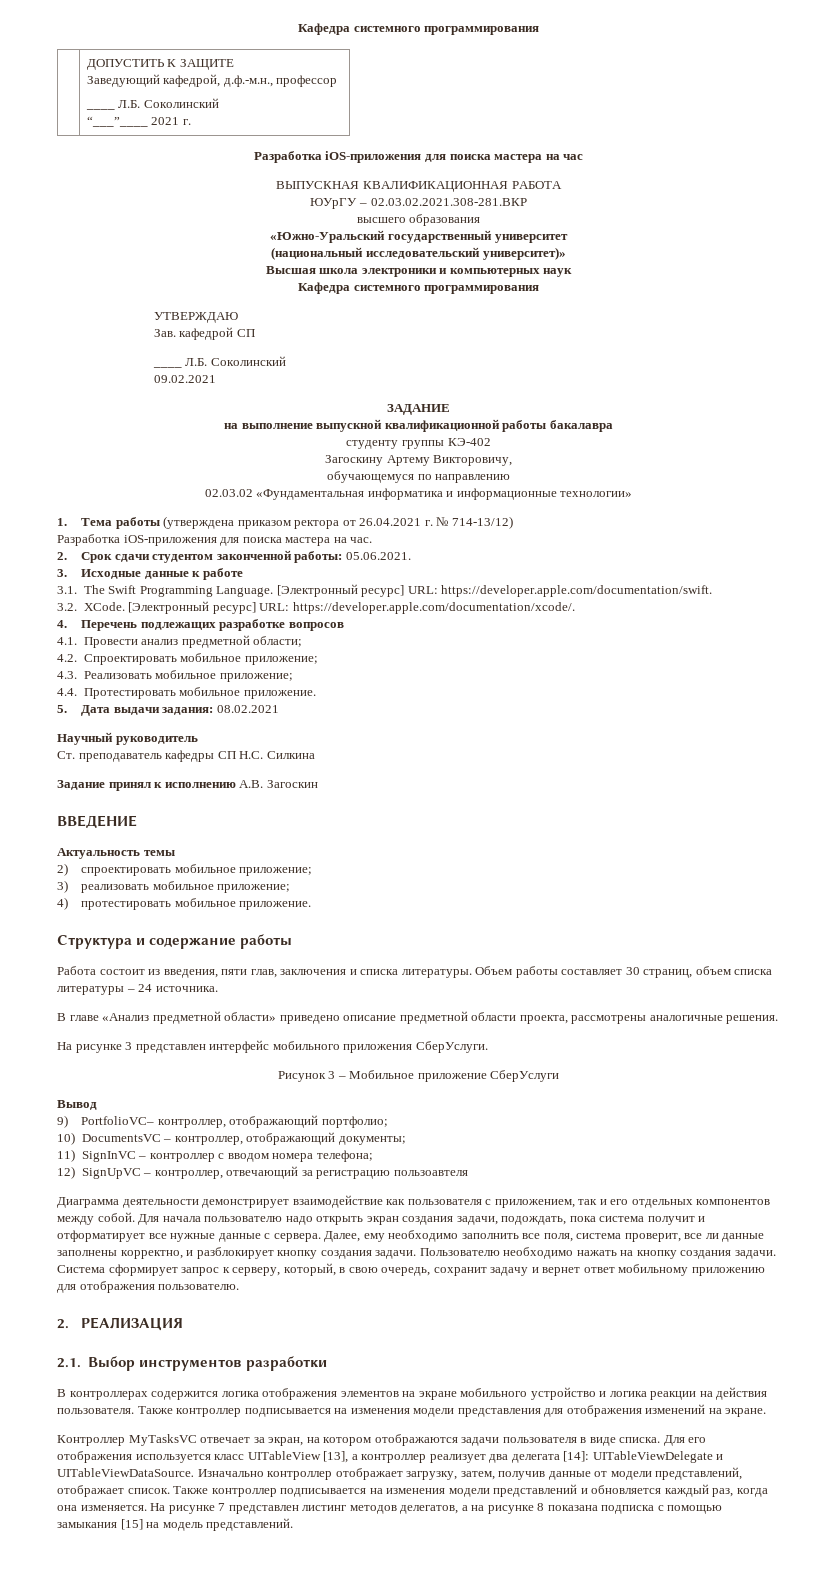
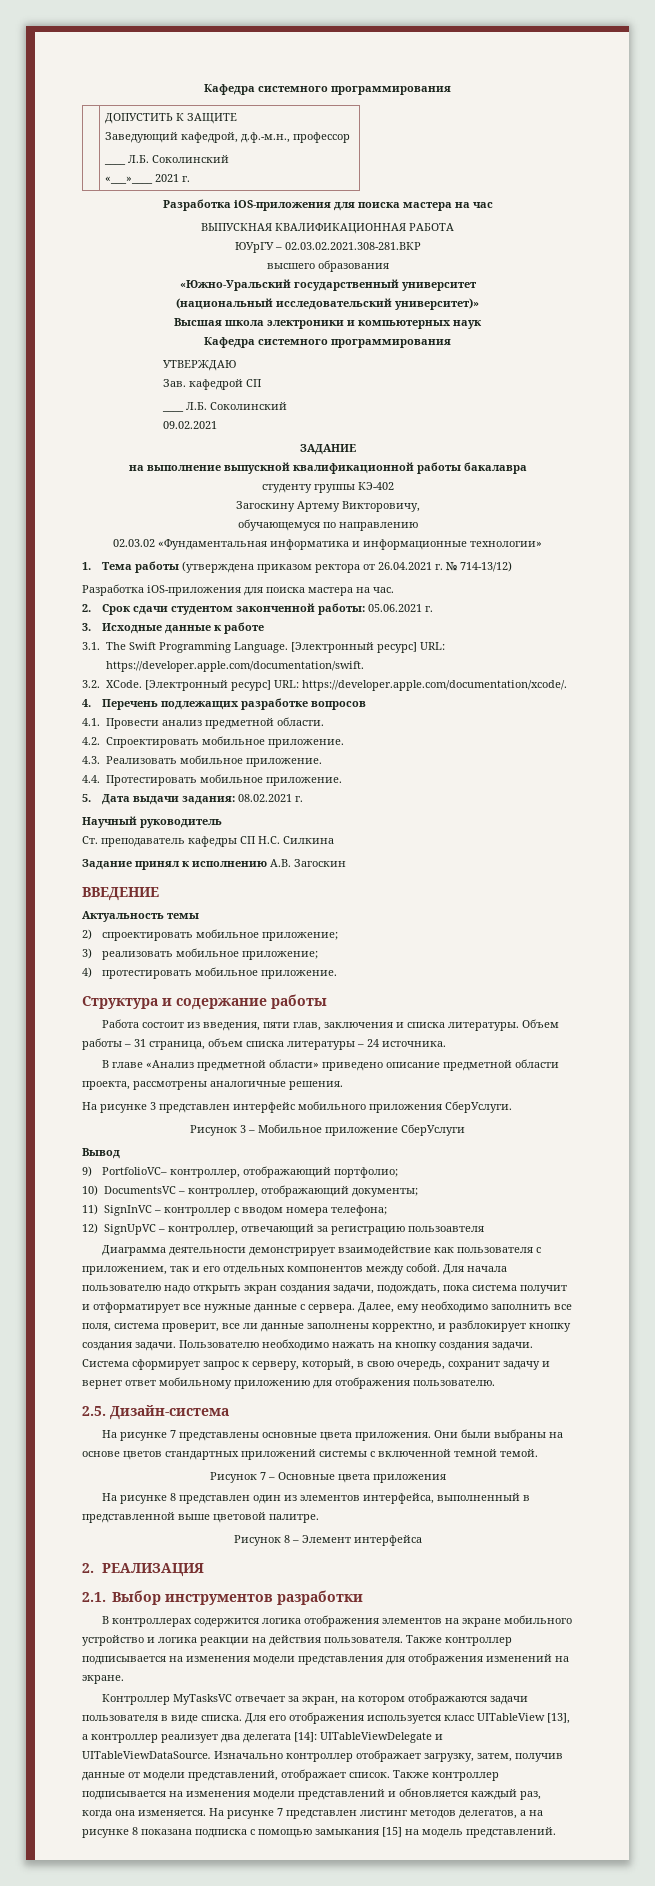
  | ДОПУСТИТЬ К ЗАЩИТЕ
  Заведующий кафедрой, д.ф.-м.н., профессор
  ____ Л.Б. Соколинский
- “___”____ 2021 г.
+ «___»____ 2021 г.
- 2. Срок сдачи студентом законченной работы: 05.06.2021.
+ 2. Срок сдачи студентом законченной работы: 05.06.2021 г.
- 4.1. Провести анализ предметной области;
+ 4.1. Провести анализ предметной области.
- 4.2. Спроектировать мобильное приложение;
+ 4.2. Спроектировать мобильное приложение.
- 4.3. Реализовать мобильное приложение;
+ 4.3. Реализовать мобильное приложение.
- 5. Дата выдачи задания: 08.02.2021
+ 5. Дата выдачи задания: 08.02.2021 г.
- Объем работы составляет 30 страниц, объем списка литературы – 24 источника.
+ Объем работы – 31 страница, объем списка литературы – 24 источника.
+ 2.5. Дизайн-система
+ На рисунке 7 представлены основные цвета приложения. Они были выбраны на основе цветов стандартных приложений системы с включенной темной темой.
+ Рисунок 7 – Основные цвета приложения
+ На рисунке 8 представлен один из элементов интерфейса, выполненный в представленной выше цветовой палитре.
+ Рисунок 8 – Элемент интерфейса

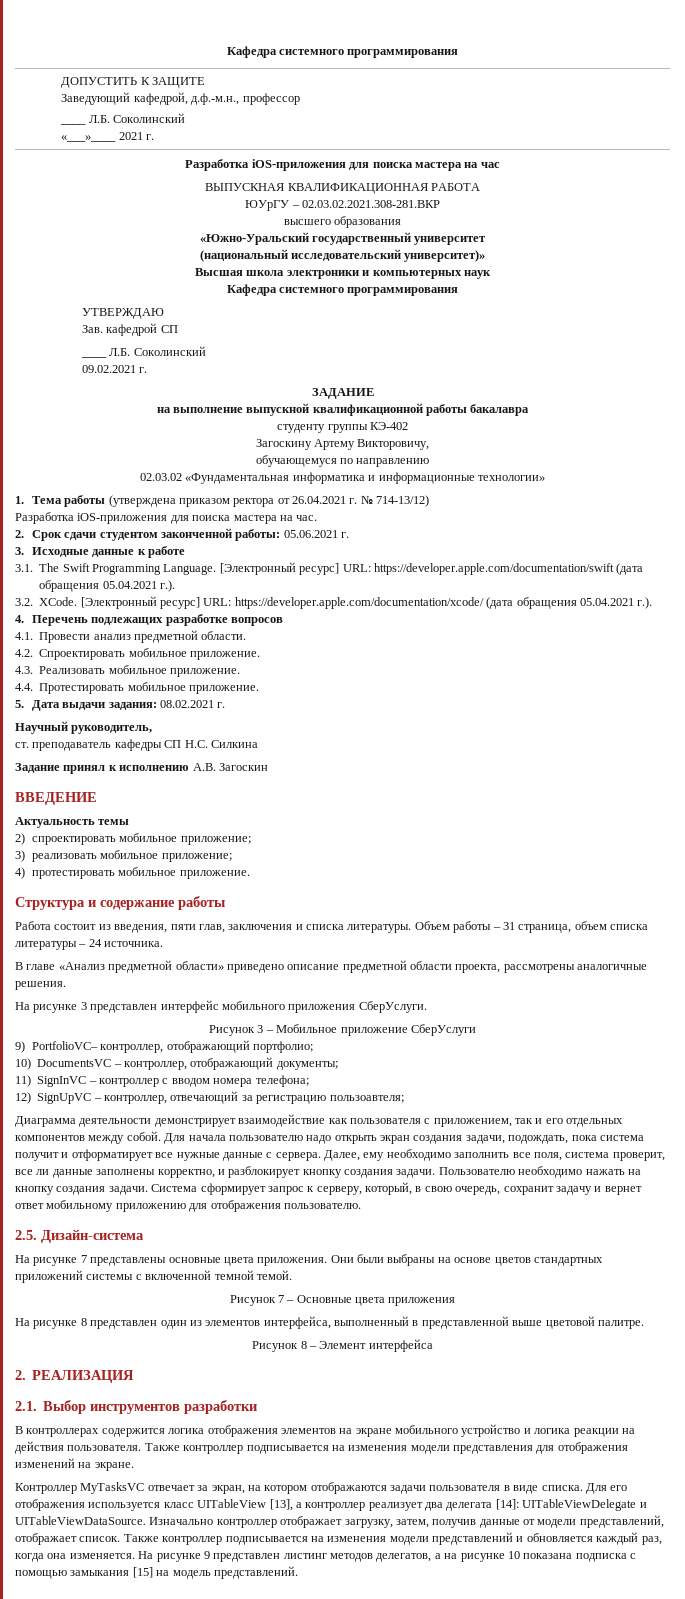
- 09.02.2021
+ 09.02.2021 г.
- [Электронный ресурс] URL: https://developer.apple.com/documentation/swift.
+ [Электронный ресурс] URL: https://developer.apple.com/documentation/swift (дата обращения 05.04.2021 г.).
- [Электронный ресурс] URL: https://developer.apple.com/documentation/xcode/.
+ [Электронный ресурс] URL: https://developer.apple.com/documentation/xcode/ (дата обращения 05.04.2021 г.).
- Научный руководитель
- Cт. преподаватель кафедры СП Н.С. Силкина
+ Научный руководитель,
+ ст. преподаватель кафедры СП Н.С. Силкина
- Вывод
- 12) SignUpVC – контроллер, отвечающий за регистрацию пользоавтеля
+ 12) SignUpVC – контроллер, отвечающий за регистрацию пользоавтеля;
- На рисунке 7 представлен листинг методов делегатов, а на рисунке 8 показана подписка с помощью замыкания [15] на модель представлений.
+ На рисунке 9 представлен листинг методов делегатов, а на рисунке 10 показана подписка с помощью замыкания [15] на модель представлений.

